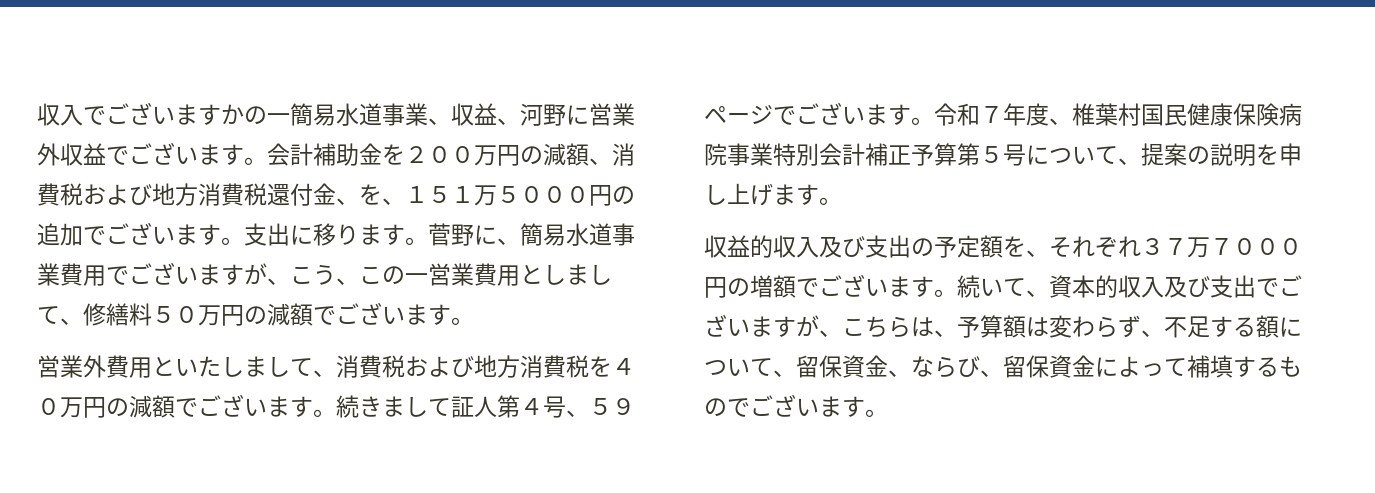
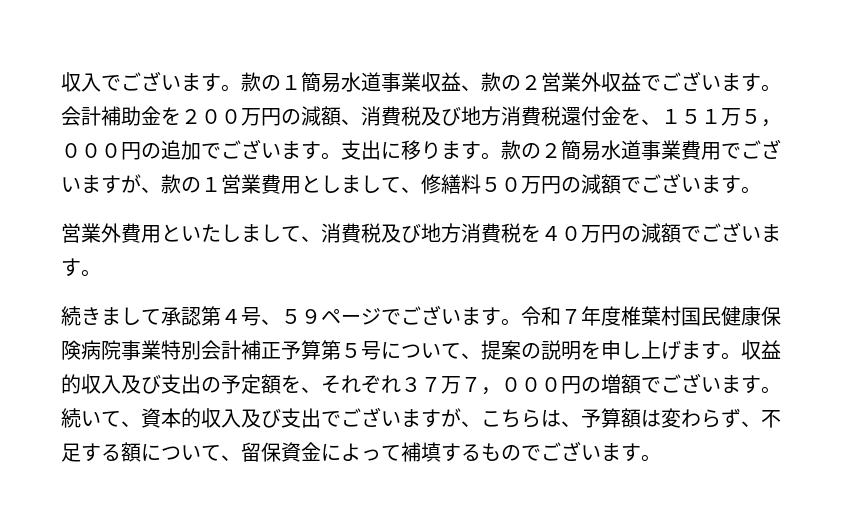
- 収入でございますかの一簡易水道事業、収益、河野に営業外収益でございます。
+ 収入でございます。款の１簡易水道事業収益、款の２営業外収益でございます。
- 会計補助金を２００万円の減額、消費税および地方消費税還付金、を、１５１万５０００円の追加でございます。
+ 会計補助金を２００万円の減額、消費税及び地方消費税還付金を、１５１万５，０００円の追加でございます。
- 菅野に、簡易水道事業費用でございますが、こう、この一営業費用としまして、修繕料５０万円の減額でございます。
+ 款の２簡易水道事業費用でございますが、款の１営業費用としまして、修繕料５０万円の減額でございます。
- 営業外費用といたしまして、消費税および地方消費税を４０万円の減額でございます。続きまして証人第４号、５９ページでございます。
+ 営業外費用といたしまして、消費税及び地方消費税を４０万円の減額でございます。
+ 続きまして承認第４号、５９ページでございます。
- 令和７年度、椎葉村国民健康保険病院事業特別会計補正予算第５号について、提案の説明を申し上げます。
- 収益的収入及び支出の予定額を、それぞれ３７万７０００円の増額でございます。
+ 令和７年度椎葉村国民健康保険病院事業特別会計補正予算第５号について、提案の説明を申し上げます。収益的収入及び支出の予定額を、それぞれ３７万７，０００円の増額でございます。
- 続いて、資本的収入及び支出でございますが、こちらは、予算額は変わらず、不足する額について、留保資金、ならび、留保資金によって補填するものでございます。
+ 続いて、資本的収入及び支出でございますが、こちらは、予算額は変わらず、不足する額について、留保資金によって補填するものでございます。

